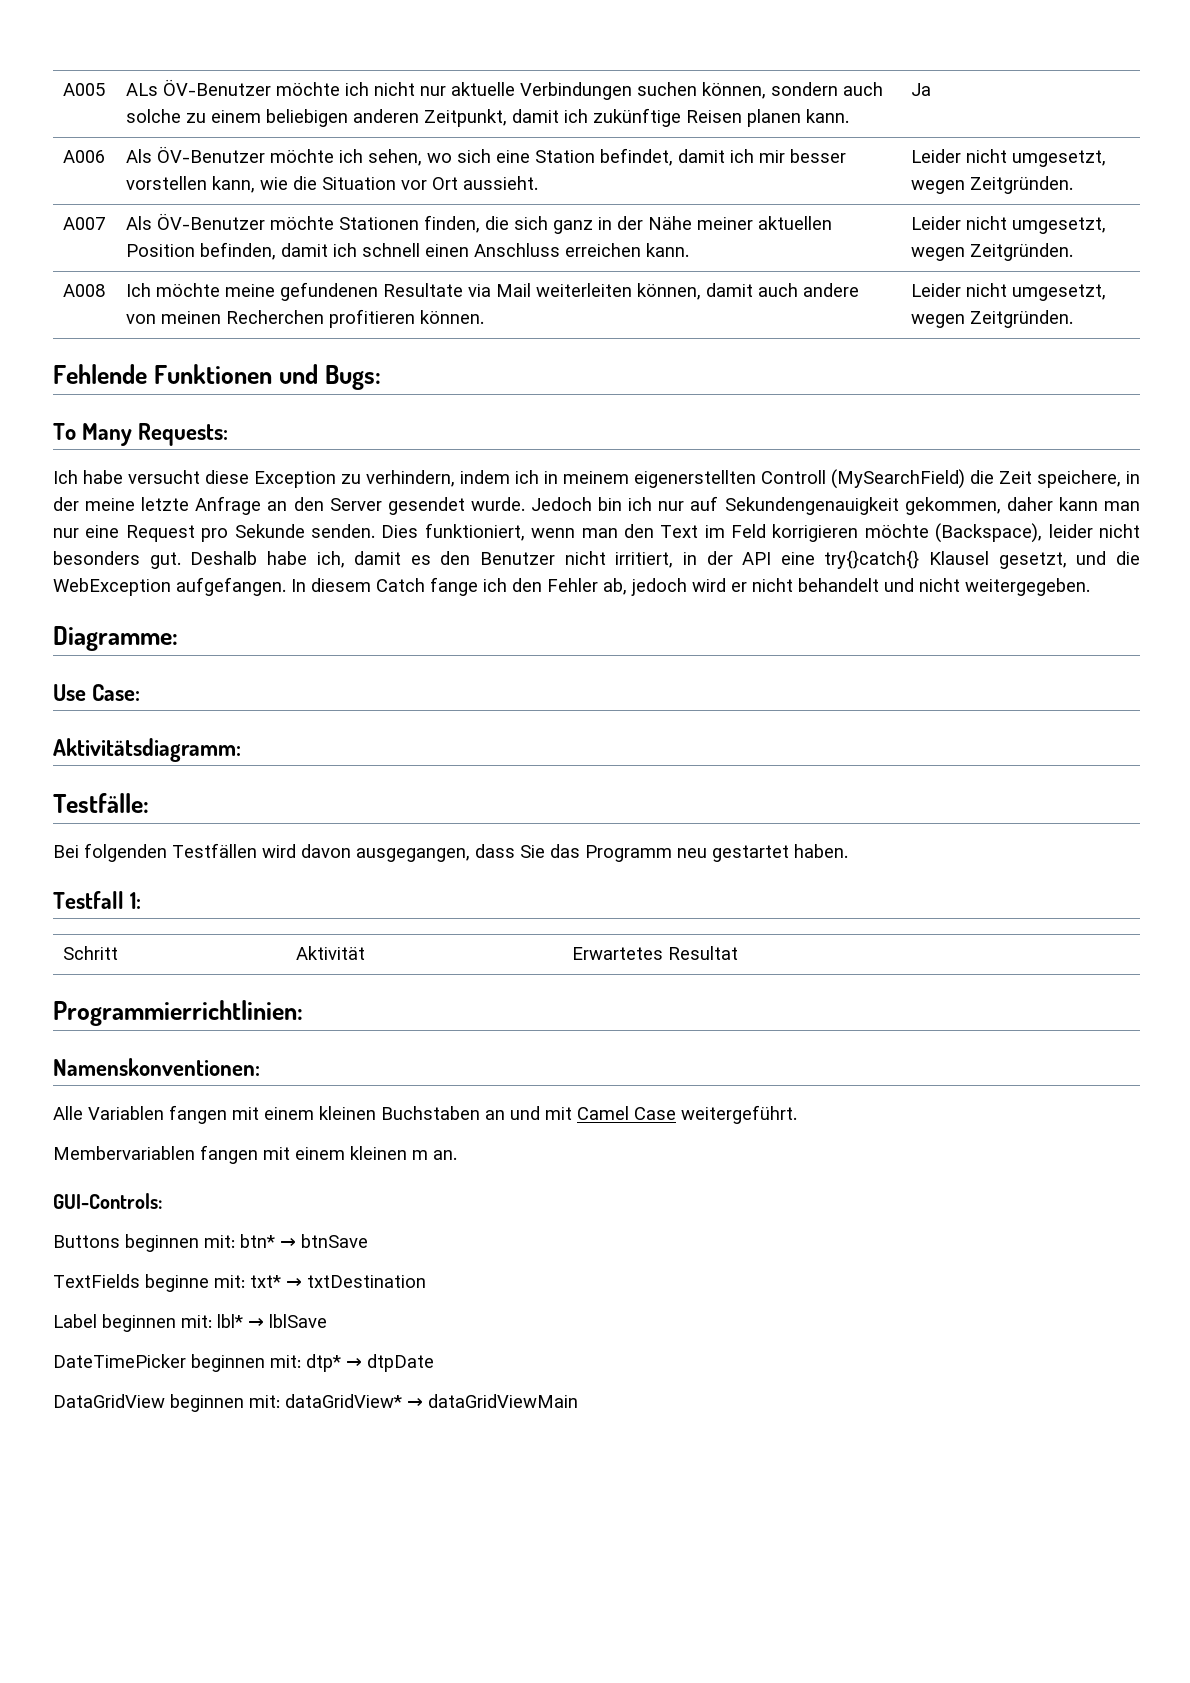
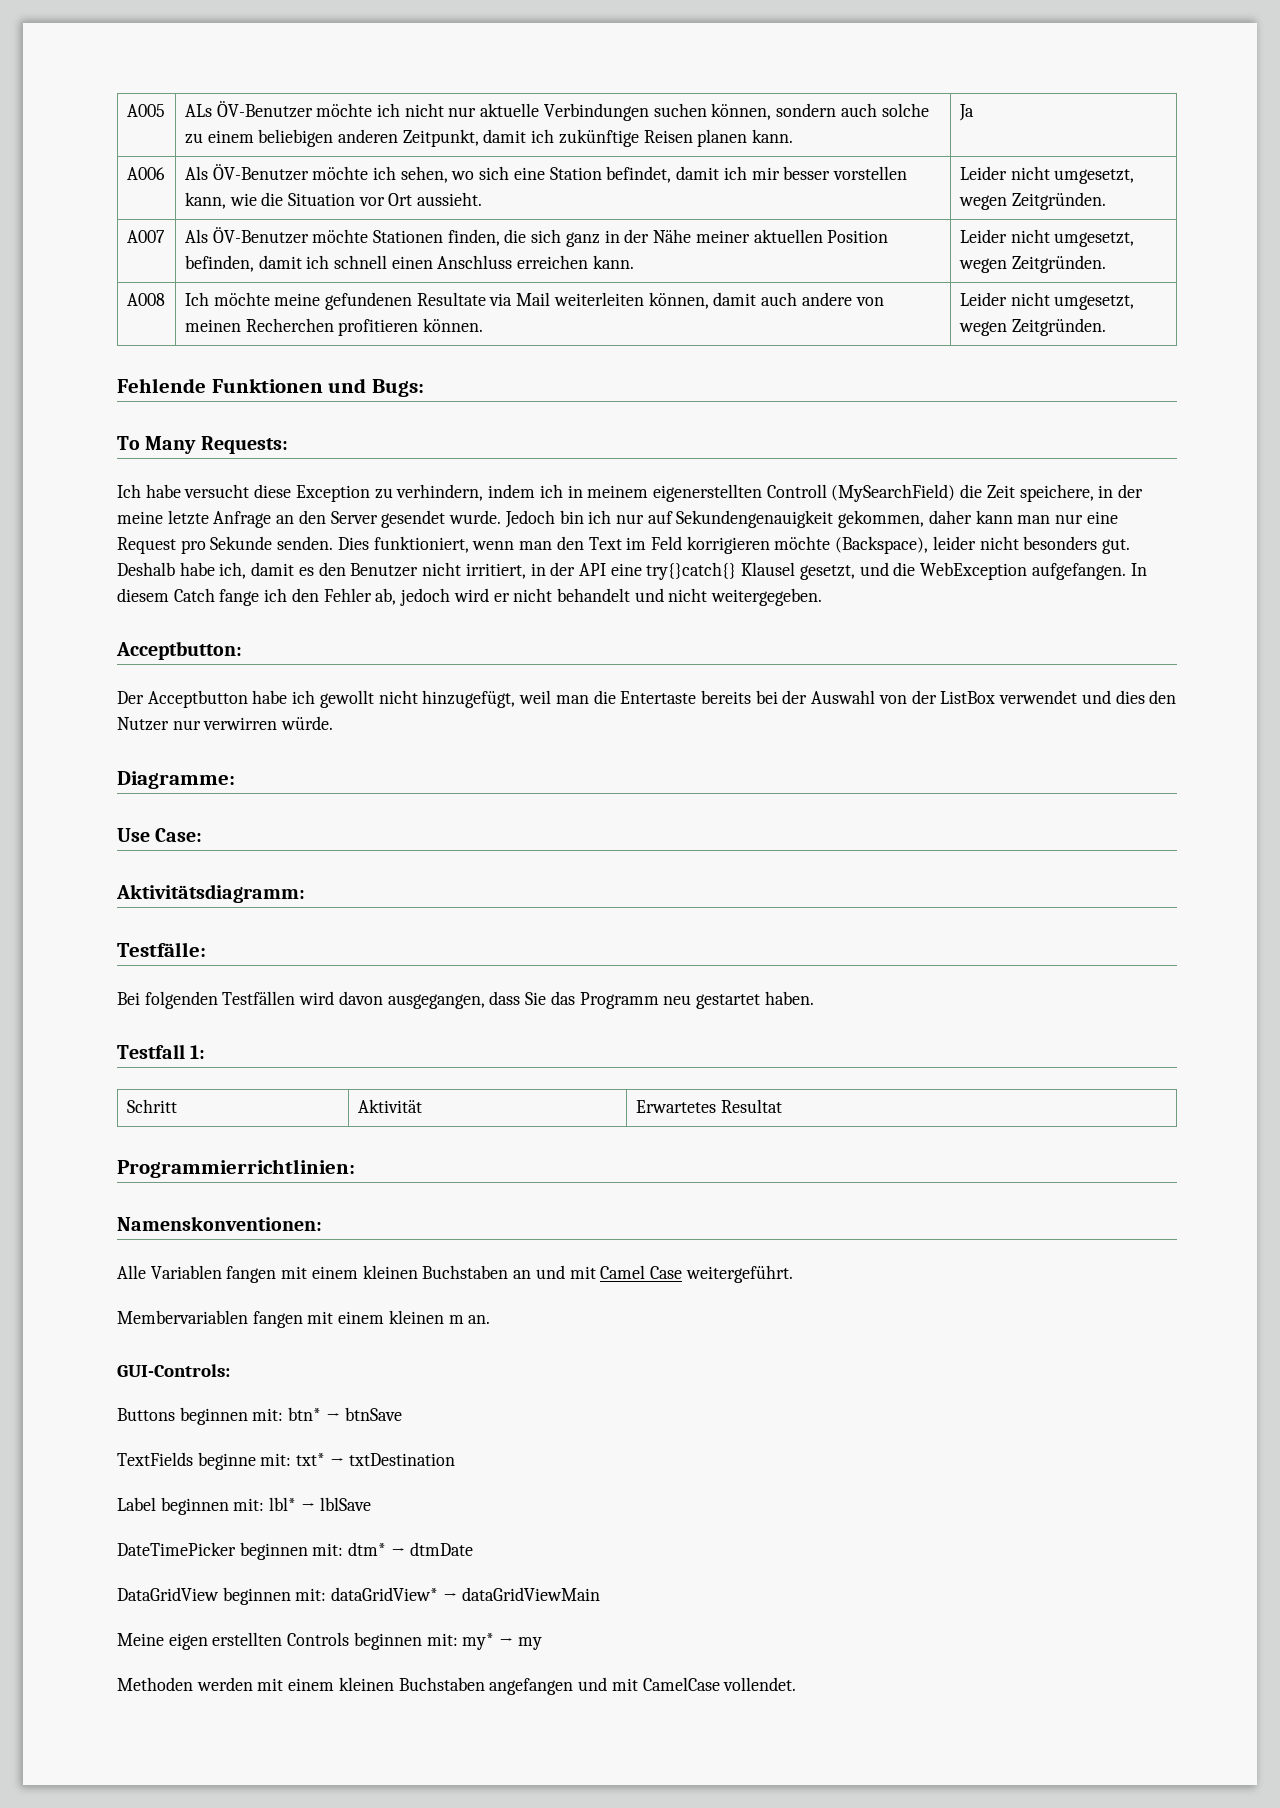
+ Acceptbutton:
+ Der Acceptbutton habe ich gewollt nicht hinzugefügt, weil man die Entertaste bereits bei der Auswahl von der ListBox verwendet und dies den Nutzer nur verwirren würde.
- DateTimePicker beginnen mit: dtp* → dtpDate
+ DateTimePicker beginnen mit: dtm* → dtmDate
+ Meine eigen erstellten Controls beginnen mit: my* → my
+ Methoden werden mit einem kleinen Buchstaben angefangen und mit CamelCase vollendet.

